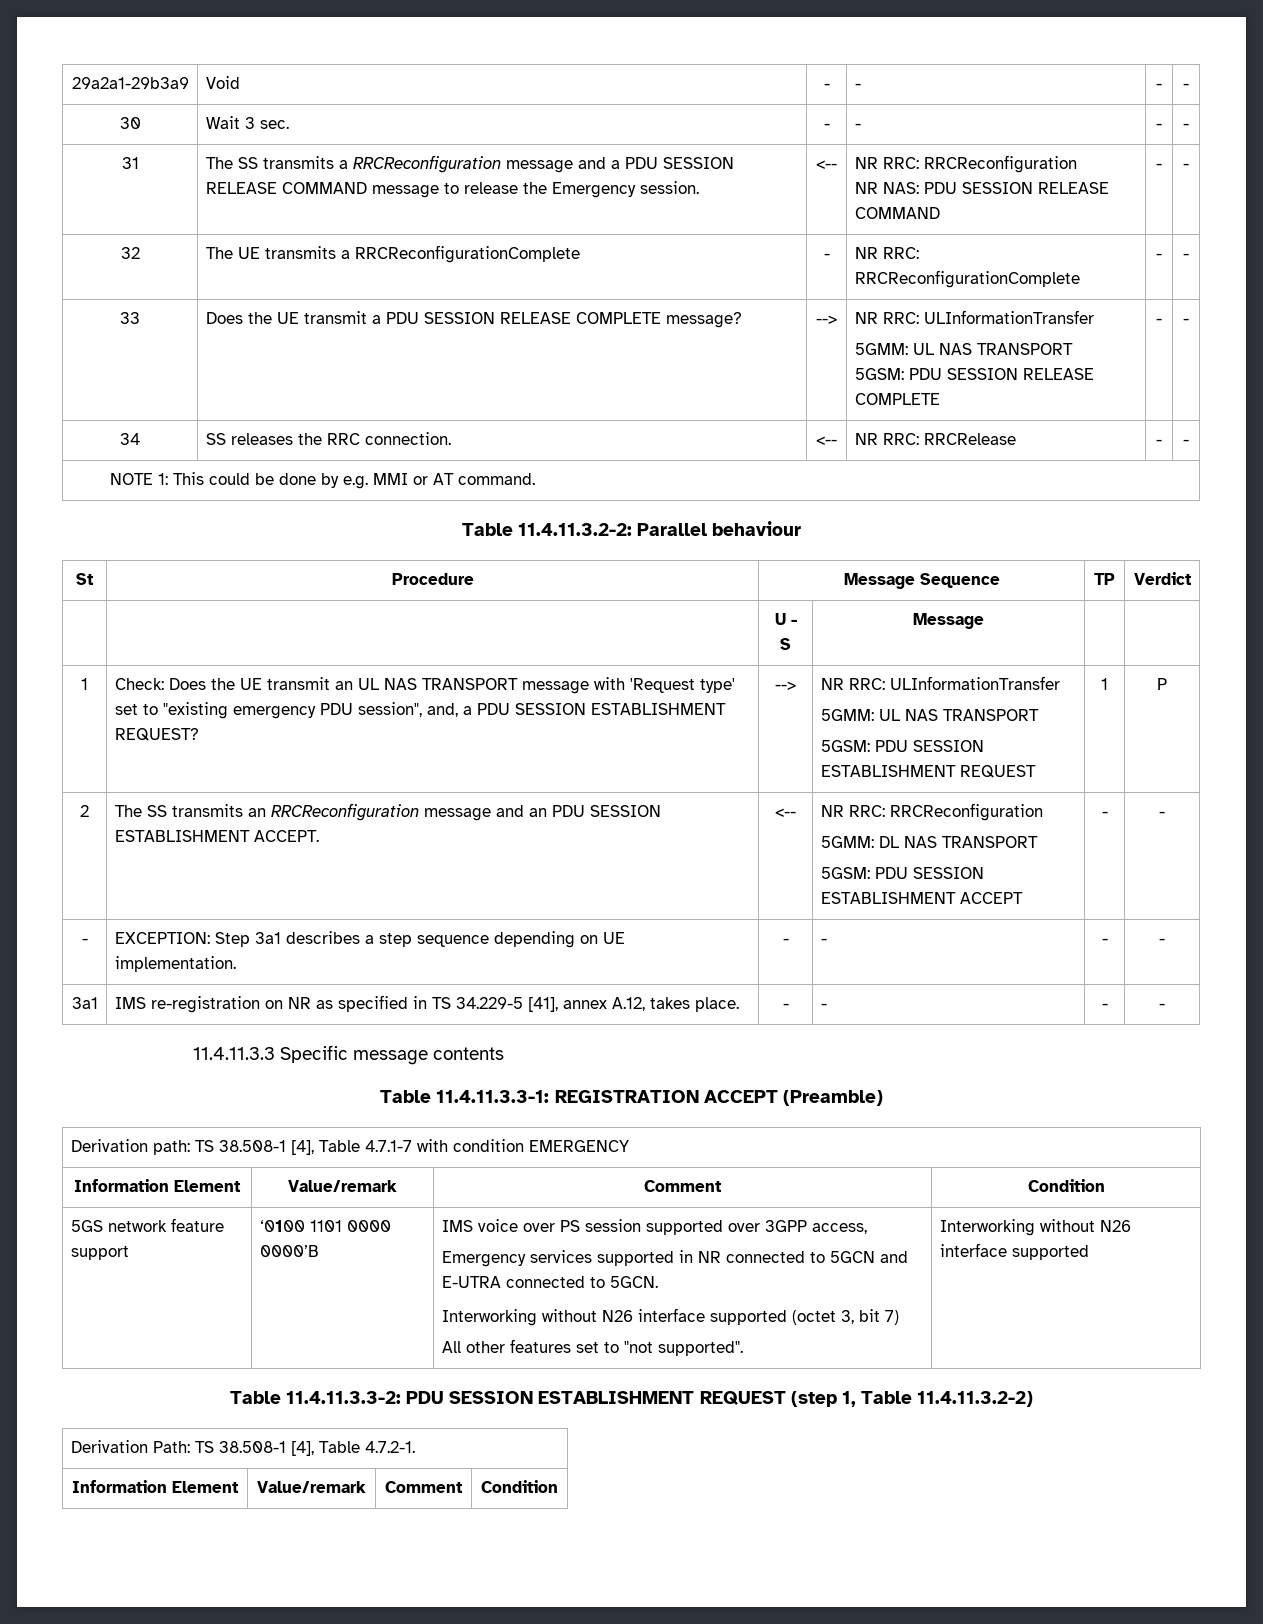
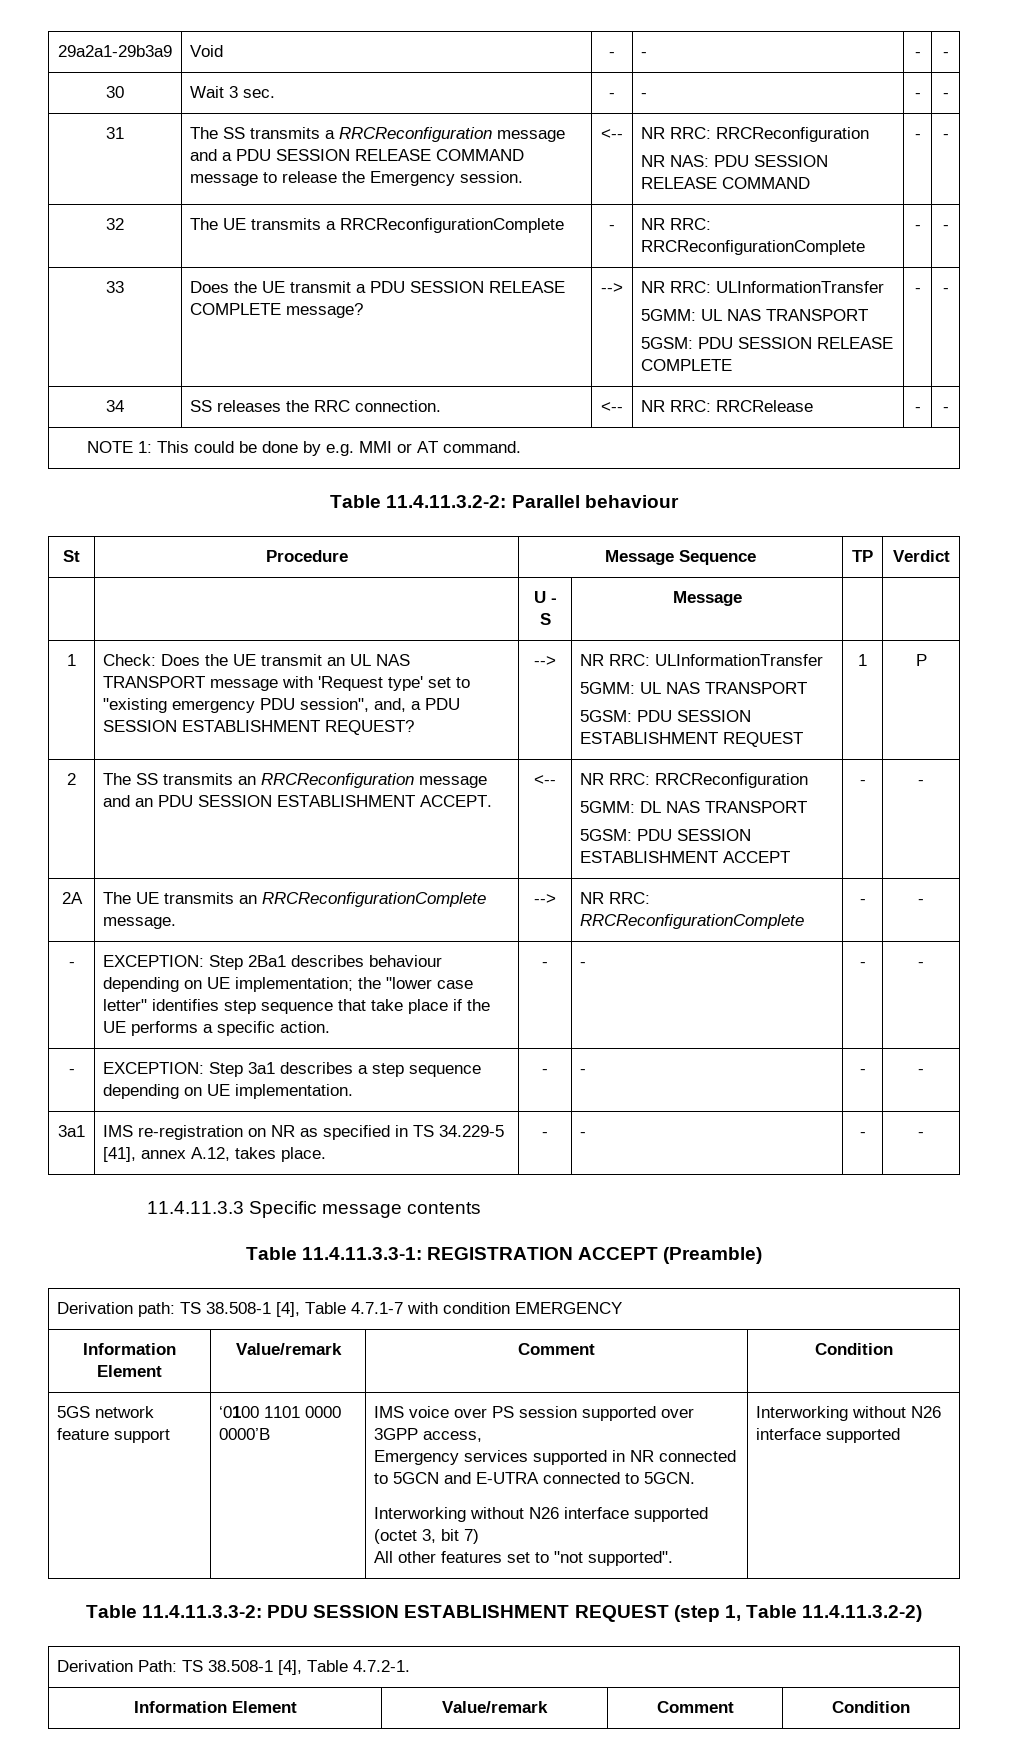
+ 2A | The UE transmits an RRCReconfigurationComplete message. | --> | NR RRC: RRCReconfigurationComplete | - | -
+ - | EXCEPTION: Step 2Ba1 describes behaviour depending on UE implementation; the "lower case letter" identifies step sequence that take place if the UE performs a specific action. | - | - | - | -

